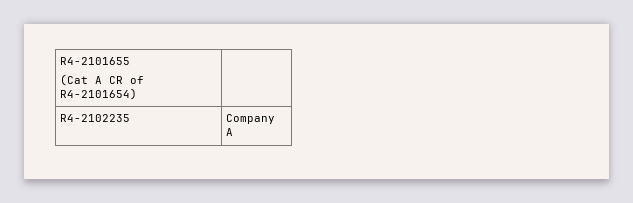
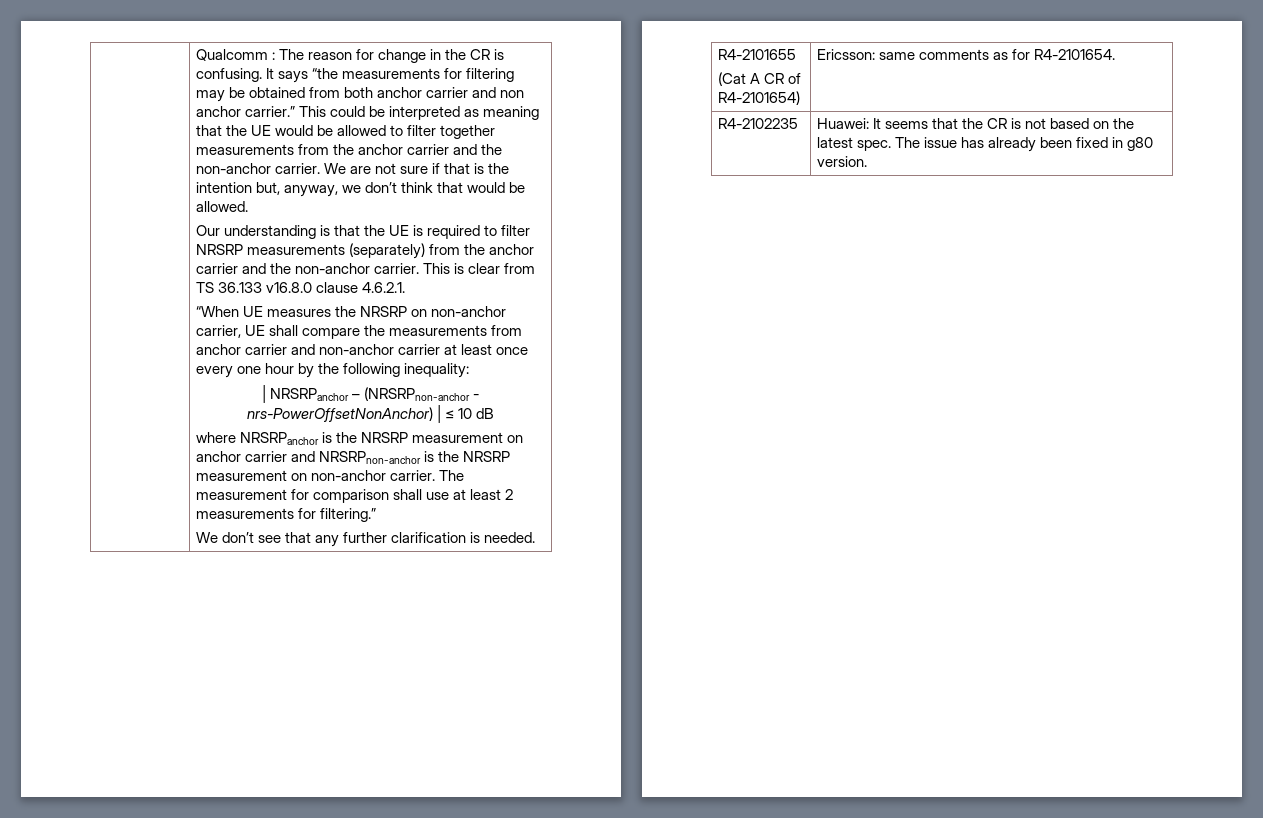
+ Qualcomm : The reason for change in the CR is confusing. It says “the measurements for filtering may be obtained from both anchor carrier and non anchor carrier.” This could be interpreted as meaning that the UE would be allowed to filter together measurements from the anchor carrier and the non-anchor carrier. We are not sure if that is the intention but, anyway, we don’t think that would be allowed.
+ Our understanding is that the UE is required to filter NRSRP measurements (separately) from the anchor carrier and the non-anchor carrier. This is clear from TS 36.133 v16.8.0 clause 4.6.2.1.
+ “When UE measures the NRSRP on non-anchor carrier, UE shall compare the measurements from anchor carrier and non-anchor carrier at least once every one hour by the following inequality:
+ | NRSRPanchor – (NRSRPnon-anchor - nrs-PowerOffsetNonAnchor) | ≤ 10 dB
+ where NRSRPanchor is the NRSRP measurement on anchor carrier and NRSRPnon-anchor is the NRSRP measurement on non-anchor carrier. The measurement for comparison shall use at least 2 measurements for filtering.”
+ We don’t see that any further clarification is needed.
  R4-2101655
- (Cat A CR of R4-2101654) |
- R4-2102235 | Company A
+ (Cat A CR of R4-2101654) | Ericsson: same comments as for R4-2101654.
+ R4-2102235 | Huawei: It seems that the CR is not based on the latest spec. The issue has already been fixed in g80 version.

